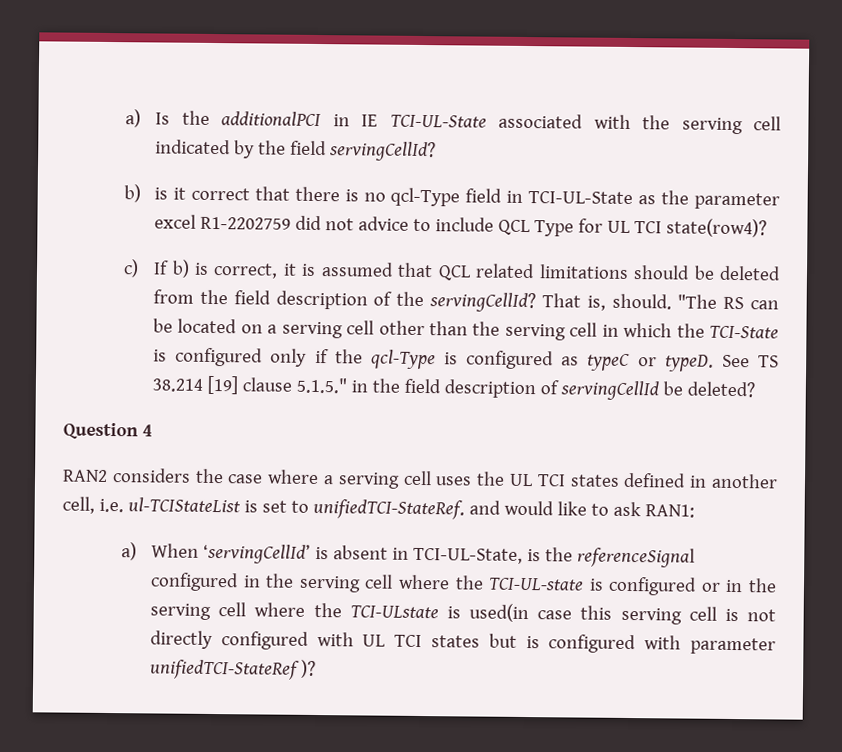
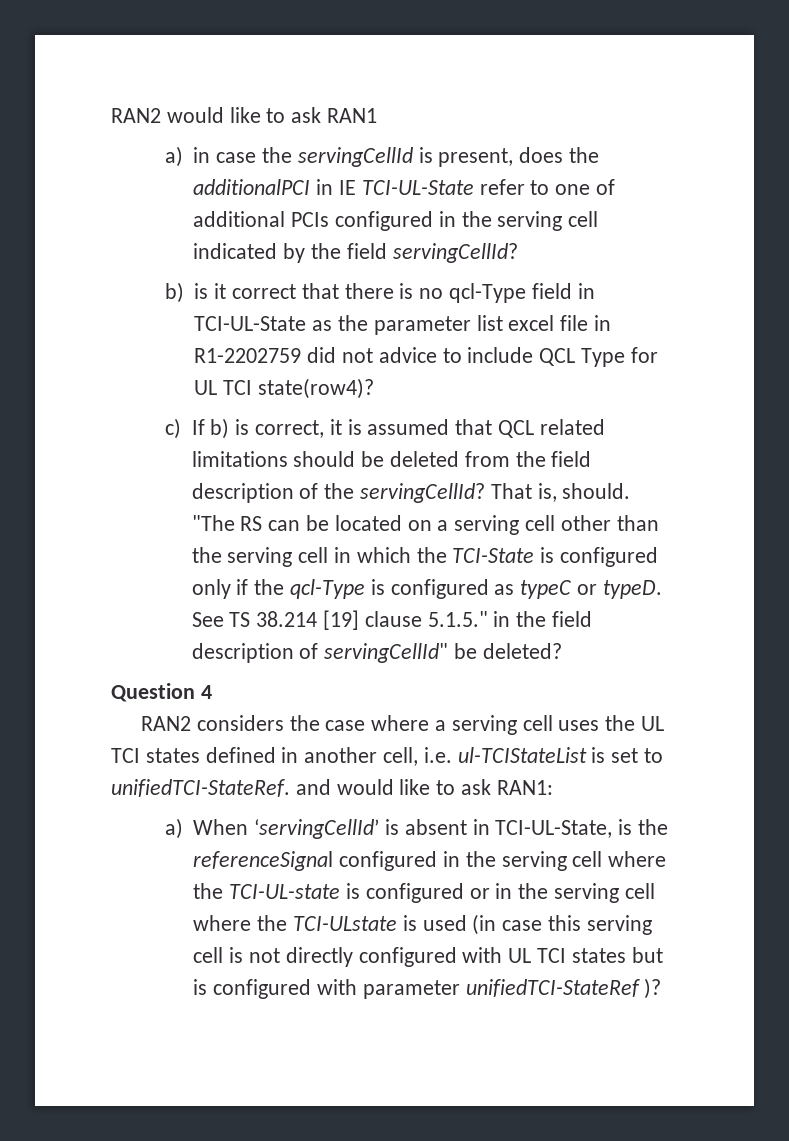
- a) Is the additionalPCI in IE TCI-UL-State associated with the serving cell indicated by the field servingCellId?
+ RAN2 would like to ask RAN1
+ a) in case the servingCellId is present, does the additionalPCI in IE TCI-UL-State refer to one of additional PCIs configured in the serving cell indicated by the field servingCellId?
- b) is it correct that there is no qcl-Type field in TCI-UL-State as the parameter excel R1-2202759 did not advice to include QCL Type for UL TCI state(row4)?
+ b) is it correct that there is no qcl-Type field in TCI-UL-State as the parameter list excel file in R1-2202759 did not advice to include QCL Type for UL TCI state(row4)?
- See TS 38.214 [19] clause 5.1.5." in the field description of servingCellId be deleted?
+ See TS 38.214 [19] clause 5.1.5." in the field description of servingCellId" be deleted?
- a) When ‘servingCellId’ is absent in TCI-UL-State, is the referenceSignal configured in the serving cell where the TCI-UL-state is configured or in the serving cell where the TCI-ULstate is used(in case this serving cell is not directly configured with UL TCI states but is configured with parameter unifiedTCI-StateRef )?
+ a) When ‘servingCellId’ is absent in TCI-UL-State, is the referenceSignal configured in the serving cell where the TCI-UL-state is configured or in the serving cell where the TCI-ULstate is used (in case this serving cell is not directly configured with UL TCI states but is configured with parameter unifiedTCI-StateRef )?

